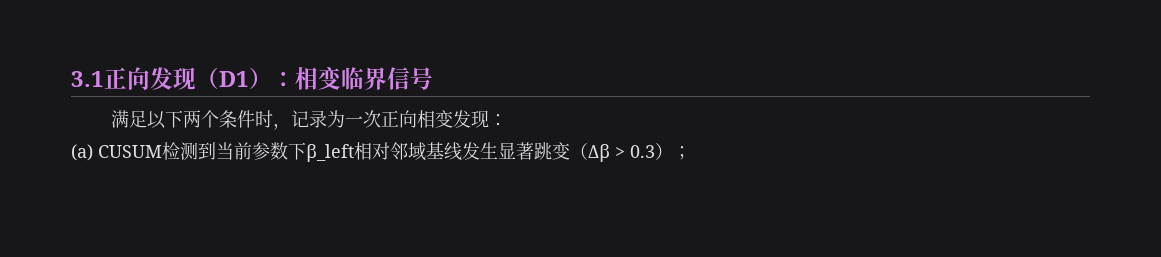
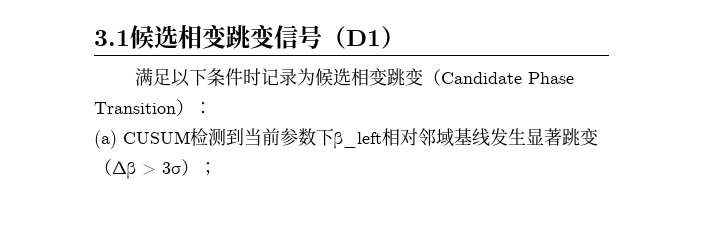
- 3.1正向发现（D1）：相变临界信号
+ 3.1候选相变跳变信号（D1）
- 满足以下两个条件时，记录为一次正向相变发现：
+ 满足以下条件时记录为候选相变跳变（Candidate Phase Transition）：
- (a) CUSUM检测到当前参数下β_left相对邻域基线发生显著跳变（Δβ > 0.3）；
+ (a) CUSUM检测到当前参数下β_left相对邻域基线发生显著跳变（Δβ > 3σ）；

